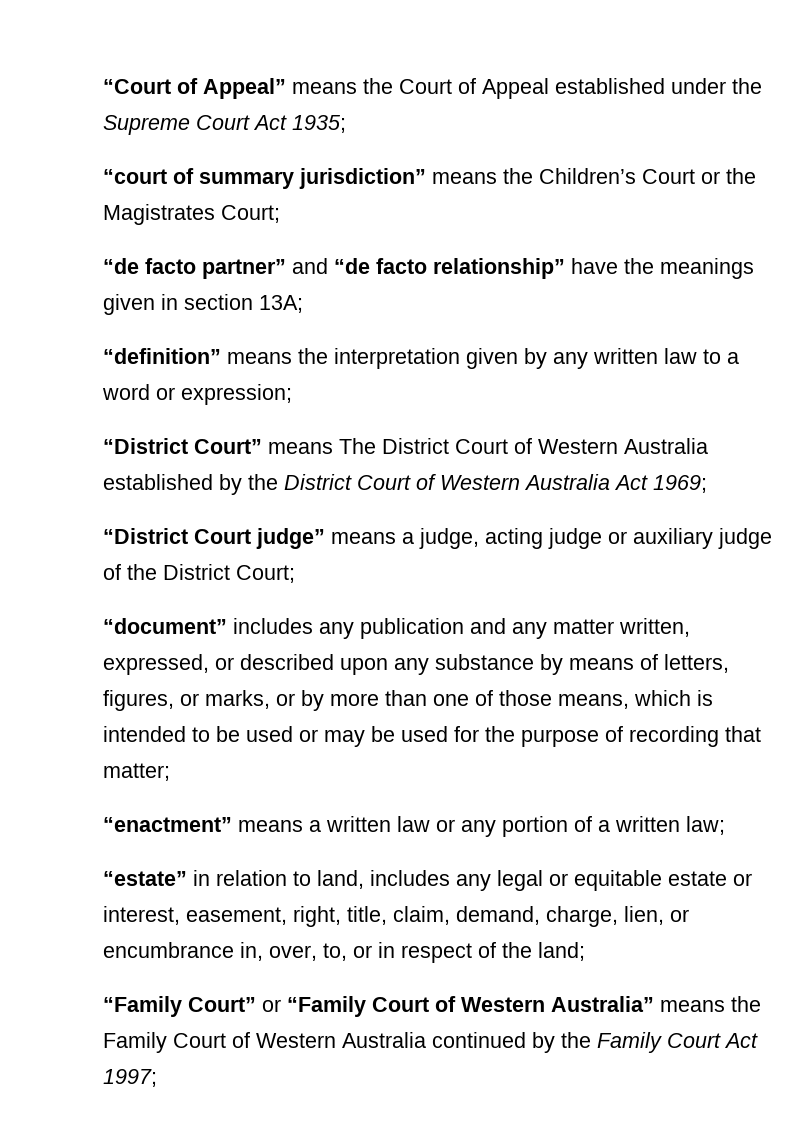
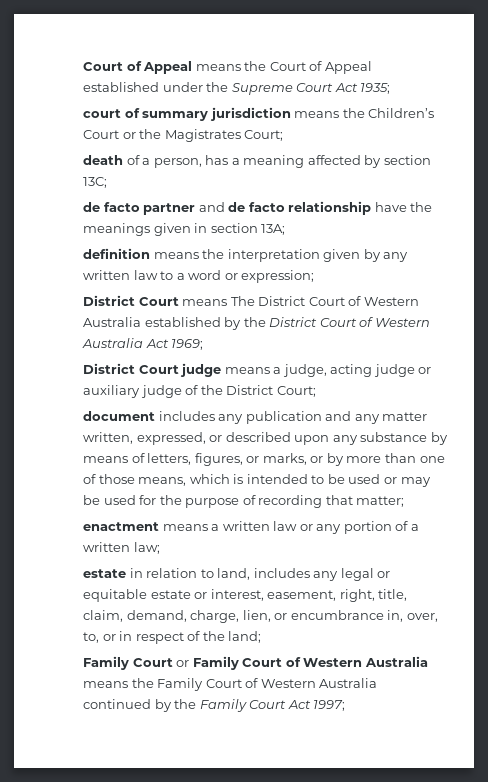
- “Court of Appeal” means the Court of Appeal established under the Supreme Court Act 1935;
+ Court of Appeal means the Court of Appeal established under the Supreme Court Act 1935;
- “court of summary jurisdiction” means the Children’s Court or the Magistrates Court;
+ court of summary jurisdiction means the Children’s Court or the Magistrates Court;
- “de facto partner” and “de facto relationship” have the meanings given in section 13A;
+ death of a person, has a meaning affected by section 13C;
+ de facto partner and de facto relationship have the meanings given in section 13A;
- “definition” means the interpretation given by any written law to a word or expression;
+ definition means the interpretation given by any written law to a word or expression;
- “District Court” means The District Court of Western Australia established by the District Court of Western Australia Act 1969;
+ District Court means The District Court of Western Australia established by the District Court of Western Australia Act 1969;
- “District Court judge” means a judge, acting judge or auxiliary judge of the District Court;
+ District Court judge means a judge, acting judge or auxiliary judge of the District Court;
- “document” includes any publication and any matter written, expressed, or described upon any substance by means of letters, figures, or marks, or by more than one of those means, which is intended to be used or may be used for the purpose of recording that matter;
+ document includes any publication and any matter written, expressed, or described upon any substance by means of letters, figures, or marks, or by more than one of those means, which is intended to be used or may be used for the purpose of recording that matter;
- “enactment” means a written law or any portion of a written law;
+ enactment means a written law or any portion of a written law;
- “estate” in relation to land, includes any legal or equitable estate or interest, easement, right, title, claim, demand, charge, lien, or encumbrance in, over, to, or in respect of the land;
+ estate in relation to land, includes any legal or equitable estate or interest, easement, right, title, claim, demand, charge, lien, or encumbrance in, over, to, or in respect of the land;
- “Family Court” or “Family Court of Western Australia” means the Family Court of Western Australia continued by the Family Court Act 1997;
+ Family Court or Family Court of Western Australia means the Family Court of Western Australia continued by the Family Court Act 1997;

